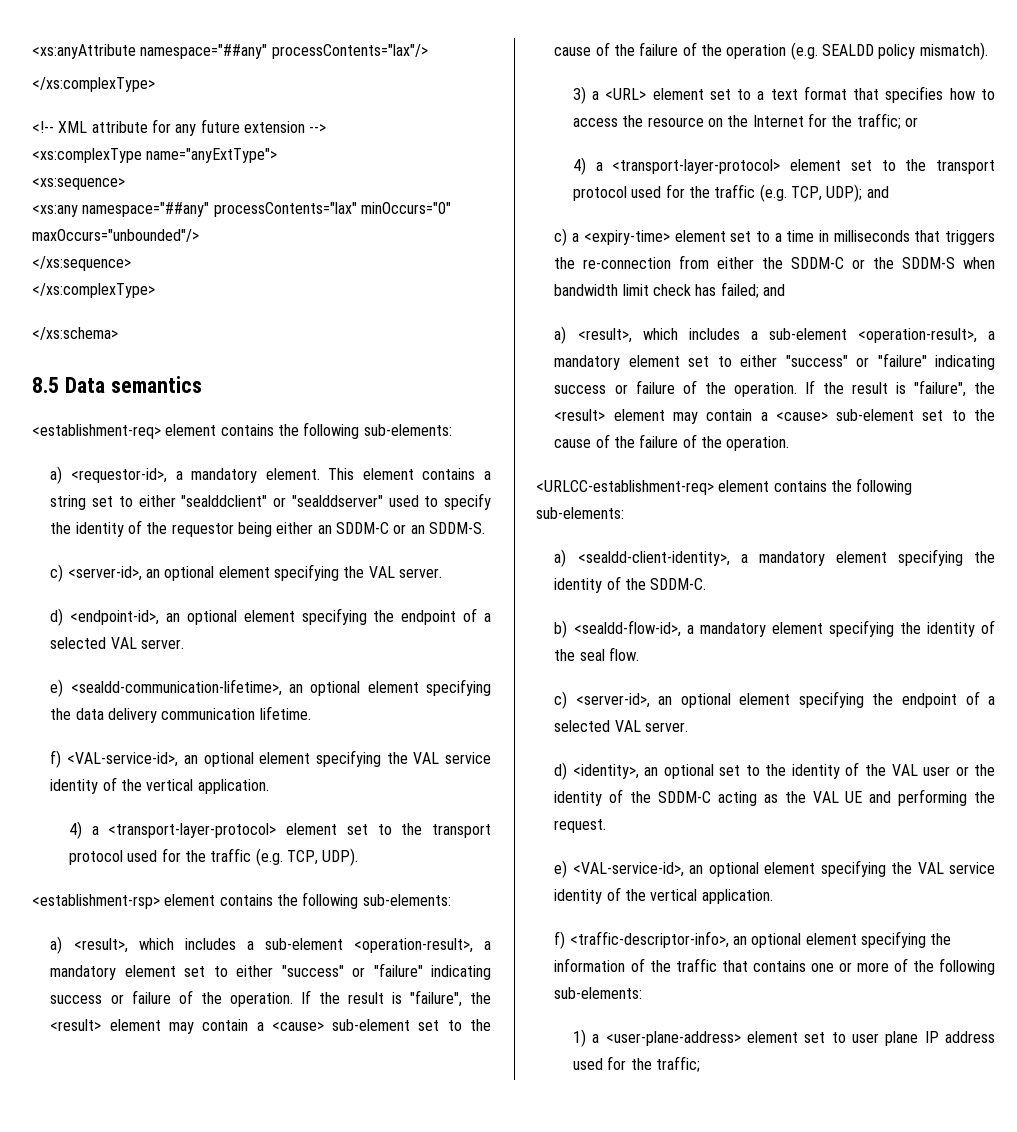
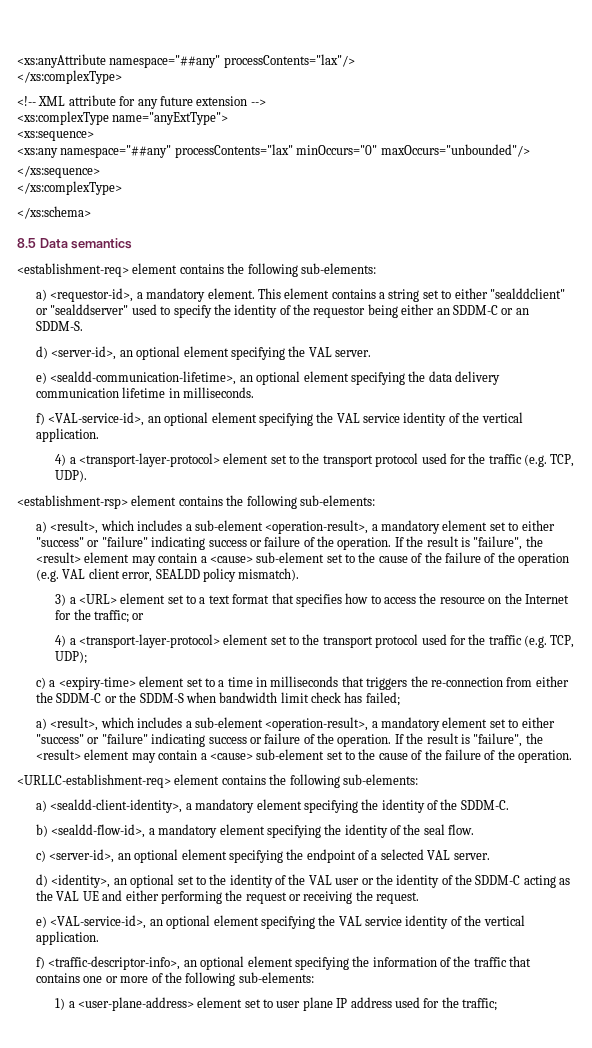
- c) <server-id>, an optional element specifying the VAL server.
+ d) <server-id>, an optional element specifying the VAL server.
- d) <endpoint-id>, an optional element specifying the endpoint of a selected VAL server.
- e) <sealdd-communication-lifetime>, an optional element specifying the data delivery communication lifetime.
+ e) <sealdd-communication-lifetime>, an optional element specifying the data delivery communication lifetime in milliseconds.
- If the result is "failure", the <result> element may contain a <cause> sub-element set to the cause of the failure of the operation (e.g. SEALDD policy mismatch).
+ If the result is "failure", the <result> element may contain a <cause> sub-element set to the cause of the failure of the operation (e.g. VAL client error, SEALDD policy mismatch).
- 4) a <transport-layer-protocol> element set to the transport protocol used for the traffic (e.g. TCP, UDP); and
+ 4) a <transport-layer-protocol> element set to the transport protocol used for the traffic (e.g. TCP, UDP);
- c) a <expiry-time> element set to a time in milliseconds that triggers the re-connection from either the SDDM-C or the SDDM-S when bandwidth limit check has failed; and
+ c) a <expiry-time> element set to a time in milliseconds that triggers the re-connection from either the SDDM-C or the SDDM-S when bandwidth limit check has failed;
- <URLCC-establishment-req> element contains the following sub-elements:
+ <URLLC-establishment-req> element contains the following sub-elements:
- d) <identity>, an optional set to the identity of the VAL user or the identity of the SDDM-C acting as the VAL UE and performing the request.
+ d) <identity>, an optional set to the identity of the VAL user or the identity of the SDDM-C acting as the VAL UE and either performing the request or receiving the request.

